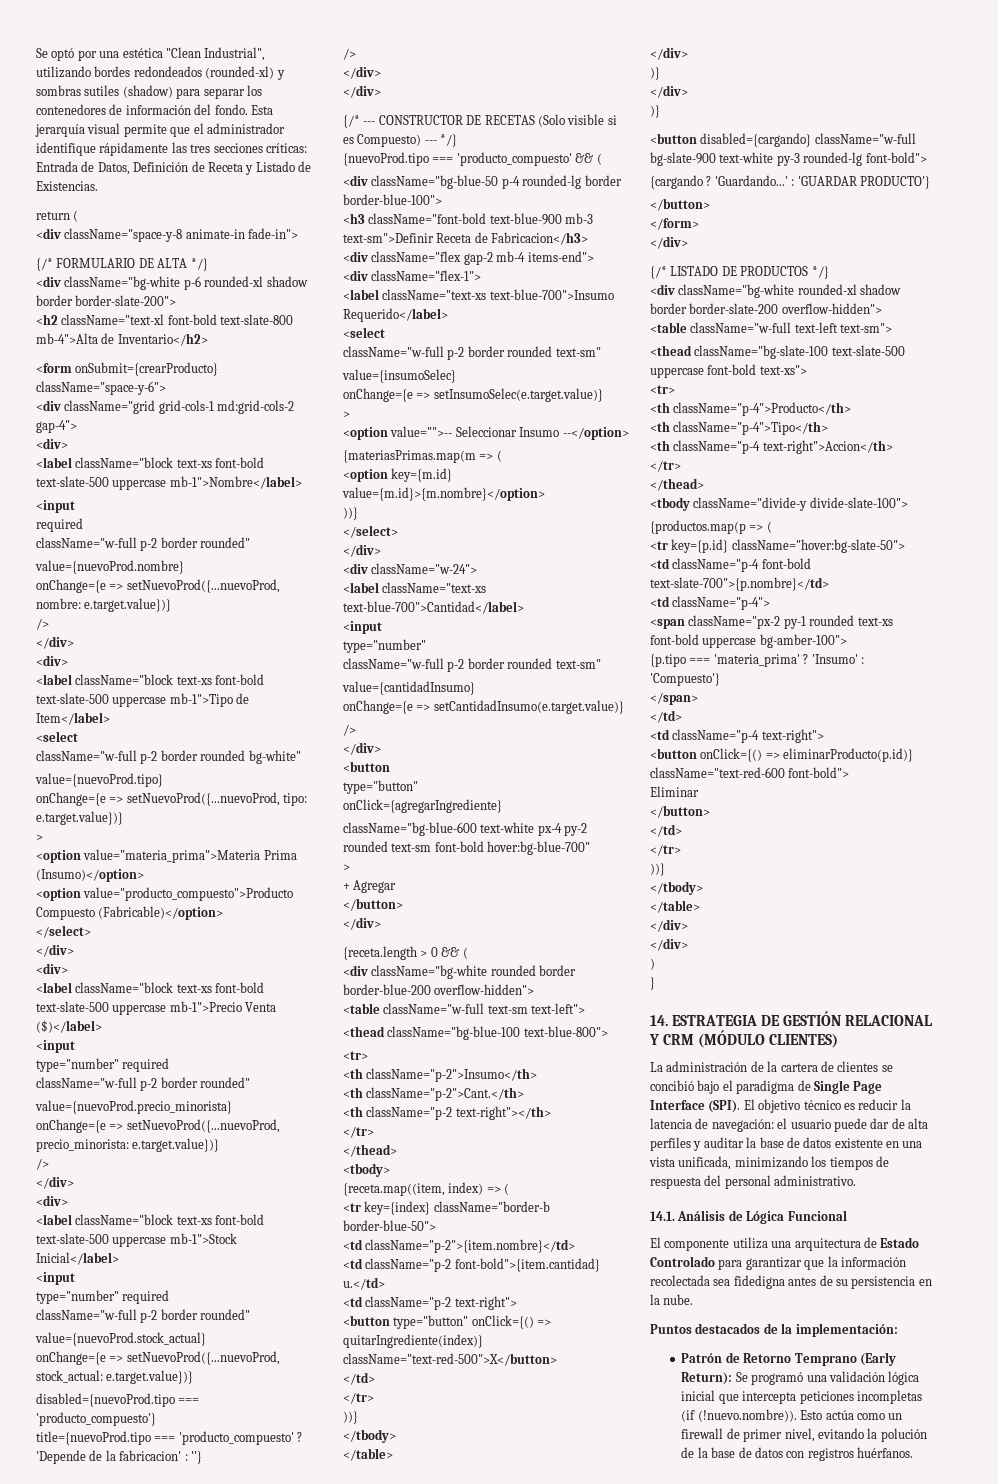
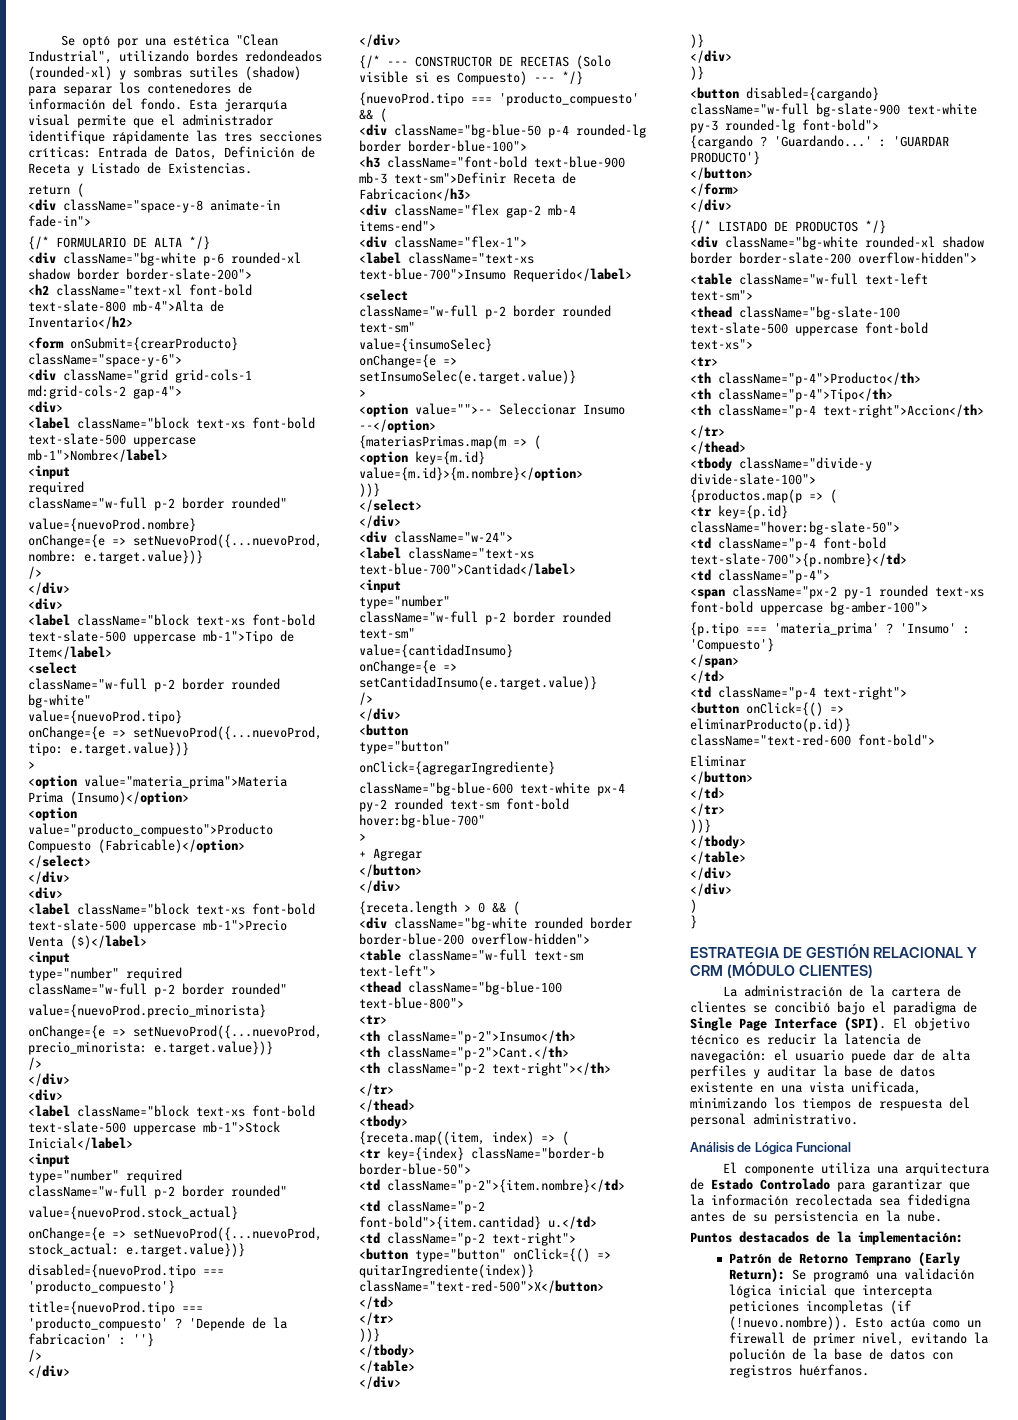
- 14. ESTRATEGIA DE GESTIÓN RELACIONAL Y CRM (MÓDULO CLIENTES)
+ ESTRATEGIA DE GESTIÓN RELACIONAL Y CRM (MÓDULO CLIENTES)
- 14.1. Análisis de Lógica Funcional
+ Análisis de Lógica Funcional

